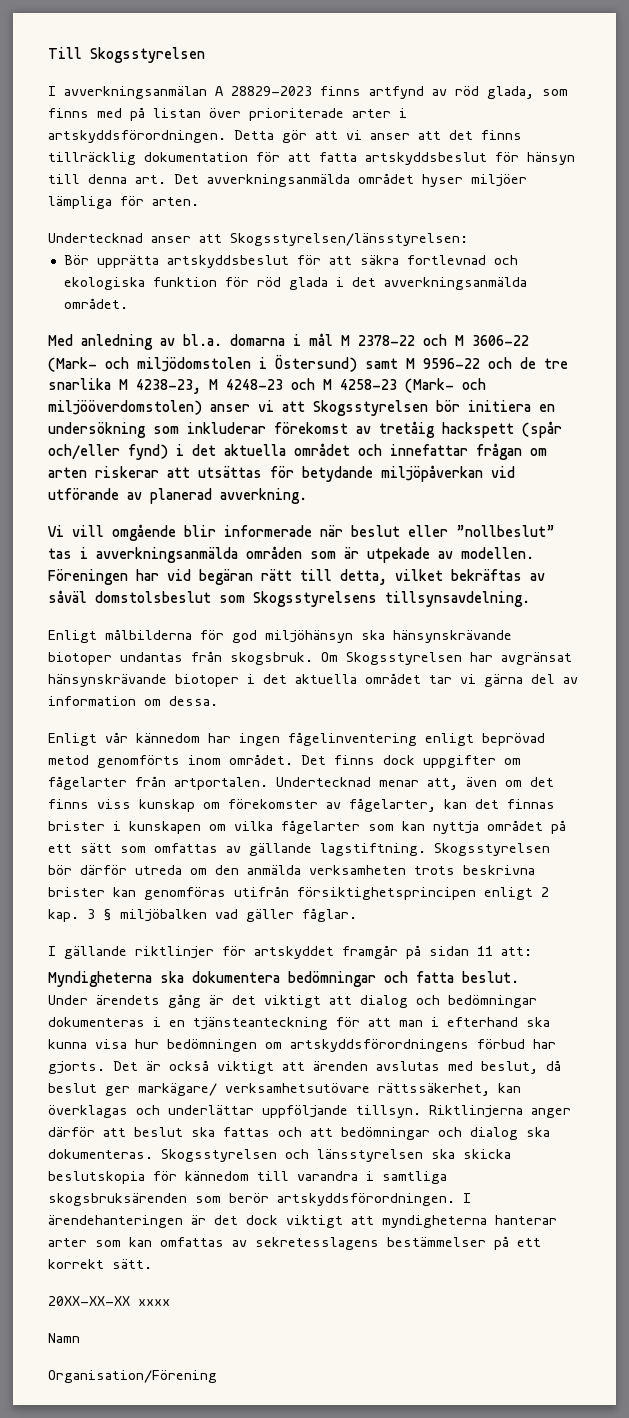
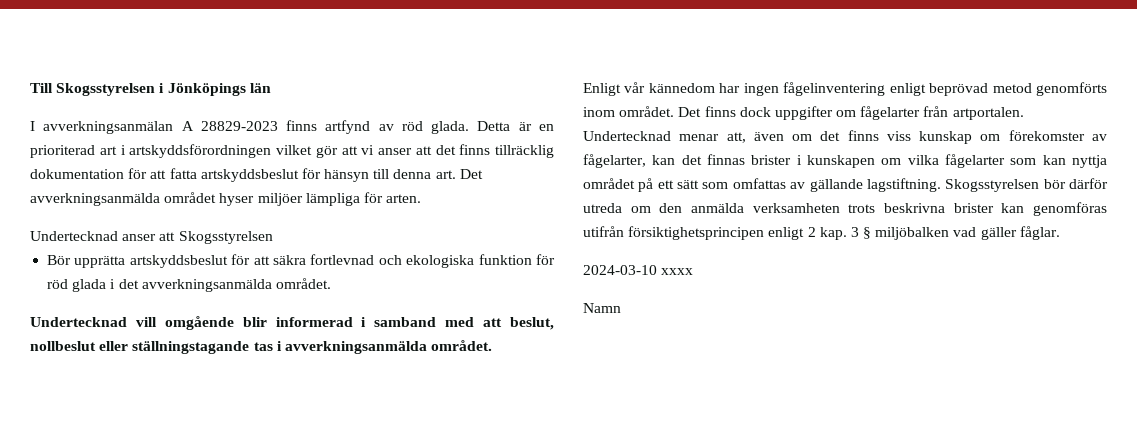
- Till Skogsstyrelsen
+ Till Skogsstyrelsen i Jönköpings län
- I avverkningsanmälan A 28829-2023 finns artfynd av röd glada, som finns med på listan över prioriterade arter i artskyddsförordningen. Detta gör att vi anser att det finns tillräcklig dokumentation för att fatta artskyddsbeslut för hänsyn till denna art. Det avverkningsanmälda området hyser miljöer lämpliga för arten.
+ I avverkningsanmälan A 28829-2023 finns artfynd av röd glada. Detta är en prioriterad art i artskyddsförordningen vilket gör att vi anser att det finns tillräcklig dokumentation för att fatta artskyddsbeslut för hänsyn till denna art. Det avverkningsanmälda området hyser miljöer lämpliga för arten.
- Undertecknad anser att Skogsstyrelsen/länsstyrelsen:
+ Undertecknad anser att Skogsstyrelsen
- Med anledning av bl.a. domarna i mål M 2378-22 och M 3606-22 (Mark- och miljödomstolen i Östersund) samt M 9596-22 och de tre snarlika M 4238-23, M 4248-23 och M 4258-23 (Mark- och miljööverdomstolen) anser vi att Skogsstyrelsen bör initiera en undersökning som inkluderar förekomst av tretåig hackspett (spår och/eller fynd) i det aktuella området och innefattar frågan om arten riskerar att utsättas för betydande miljöpåverkan vid utförande av planerad avverkning.
- Vi vill omgående blir informerade när beslut eller ”nollbeslut” tas i avverkningsanmälda områden som är utpekade av modellen. Föreningen har vid begäran rätt till detta, vilket bekräftas av såväl domstolsbeslut som Skogsstyrelsens tillsynsavdelning.
- Enligt målbilderna för god miljöhänsyn ska hänsynskrävande biotoper undantas från skogsbruk. Om Skogsstyrelsen har avgränsat hänsynskrävande biotoper i det aktuella området tar vi gärna del av information om dessa.
+ Undertecknad vill omgående blir informerad i samband med att beslut, nollbeslut eller ställningstagande tas i avverkningsanmälda området.
- I gällande riktlinjer för artskyddet framgår på sidan 11 att:
- Myndigheterna ska dokumentera bedömningar och fatta beslut.
- Under ärendets gång är det viktigt att dialog och bedömningar dokumenteras i en tjänsteanteckning för att man i efterhand ska kunna visa hur bedömningen om artskyddsförordningens förbud har gjorts. Det är också viktigt att ärenden avslutas med beslut, då beslut ger markägare/ verksamhetsutövare rättssäkerhet, kan överklagas och underlättar uppföljande tillsyn. Riktlinjerna anger därför att beslut ska fattas och att bedömningar och dialog ska dokumenteras. Skogsstyrelsen och länsstyrelsen ska skicka beslutskopia för kännedom till varandra i samtliga skogsbruksärenden som berör artskyddsförordningen. I ärendehanteringen är det dock viktigt att myndigheterna hanterar arter som kan omfattas av sekretesslagens bestämmelser på ett korrekt sätt.
- 20XX-XX-XX xxxx
+ 2024-03-10 xxxx
- Organisation/Förening

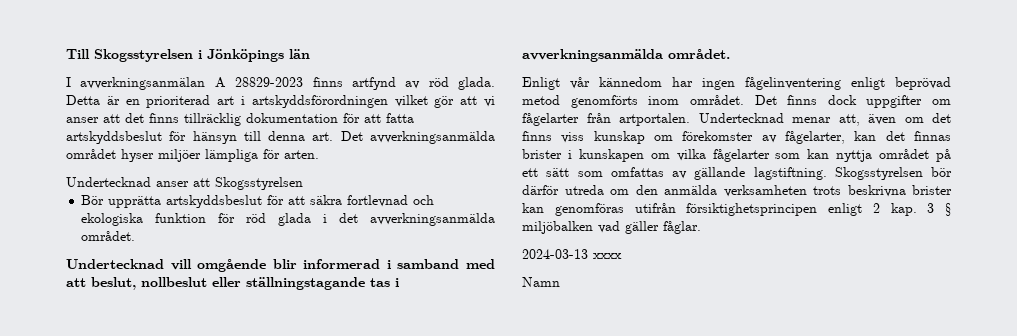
- 2024-03-10 xxxx
+ 2024-03-13 xxxx

